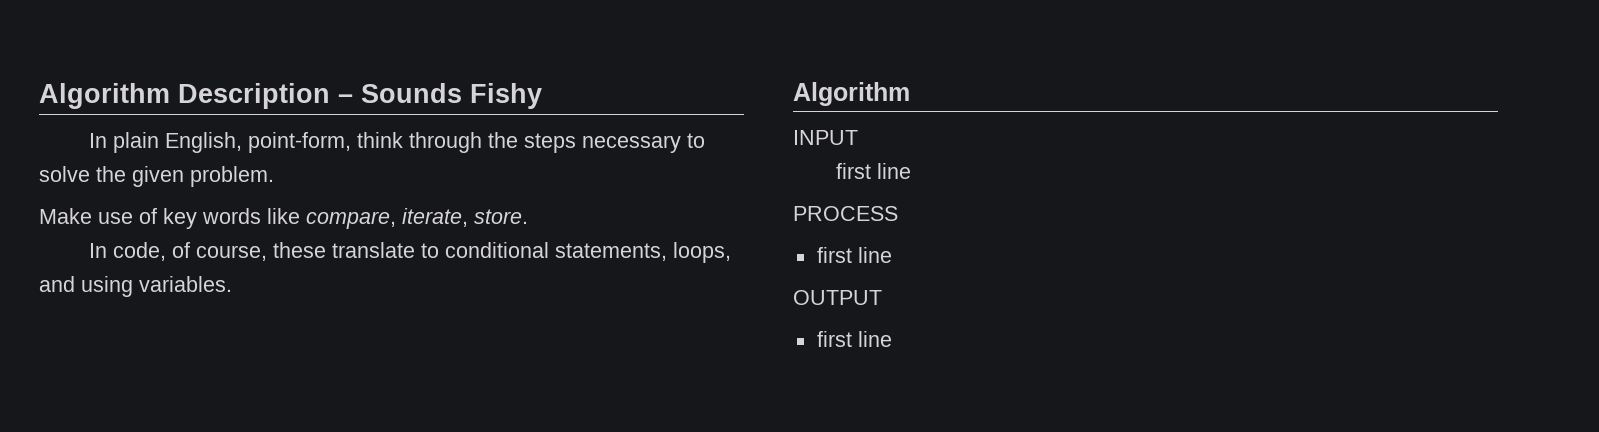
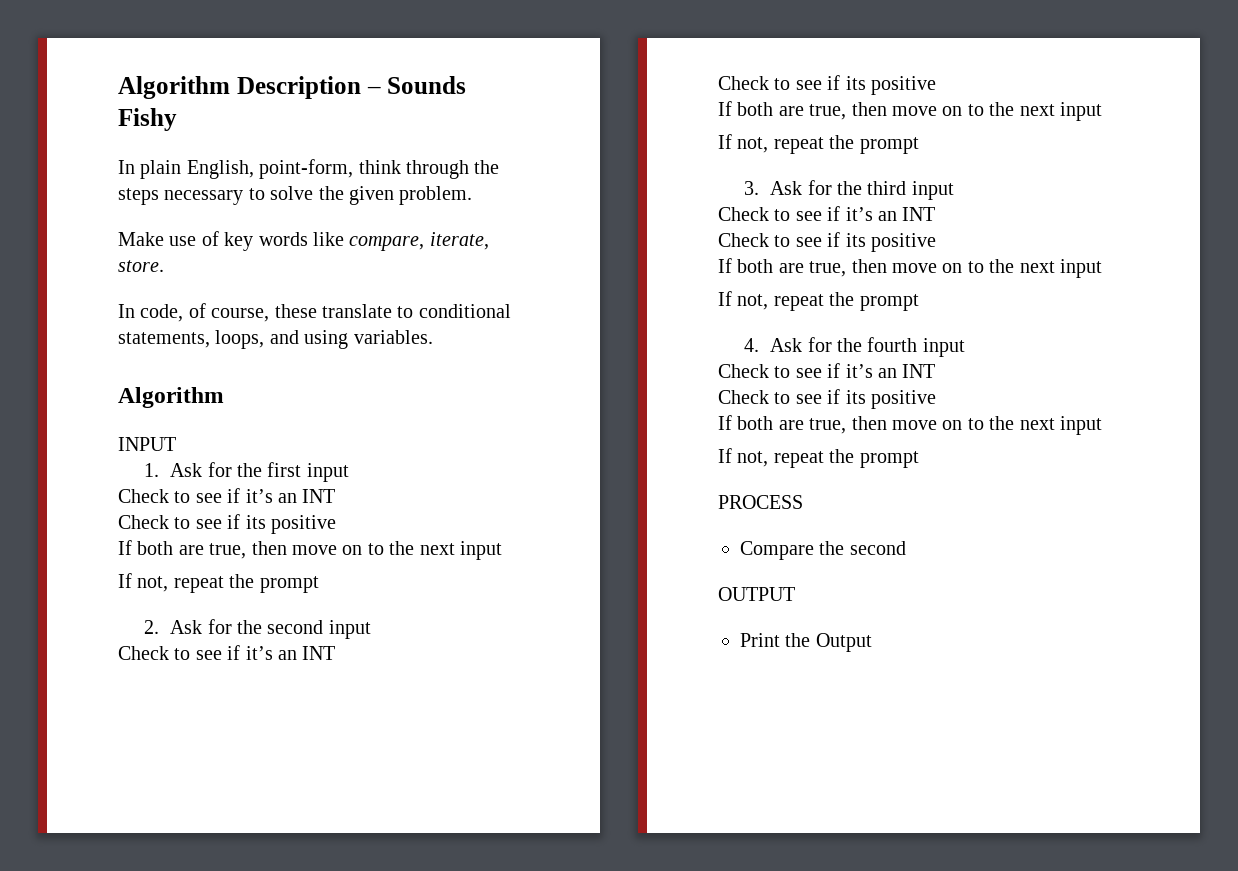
  INPUT
- first line
+ 1. Ask for the first input
+ Check to see if it’s an INT
+ Check to see if its positive
+ If both are true, then move on to the next input
+ If not, repeat the prompt
+ 2. Ask for the second input
+ Check to see if it’s an INT
+ Check to see if its positive
+ If both are true, then move on to the next input
+ If not, repeat the prompt
+ 3. Ask for the third input
+ Check to see if it’s an INT
+ Check to see if its positive
+ If both are true, then move on to the next input
+ If not, repeat the prompt
+ 4. Ask for the fourth input
+ Check to see if it’s an INT
+ Check to see if its positive
+ If both are true, then move on to the next input
+ If not, repeat the prompt
  PROCESS
- first line
+ Compare the second
  OUTPUT
- first line
+ Print the Output

